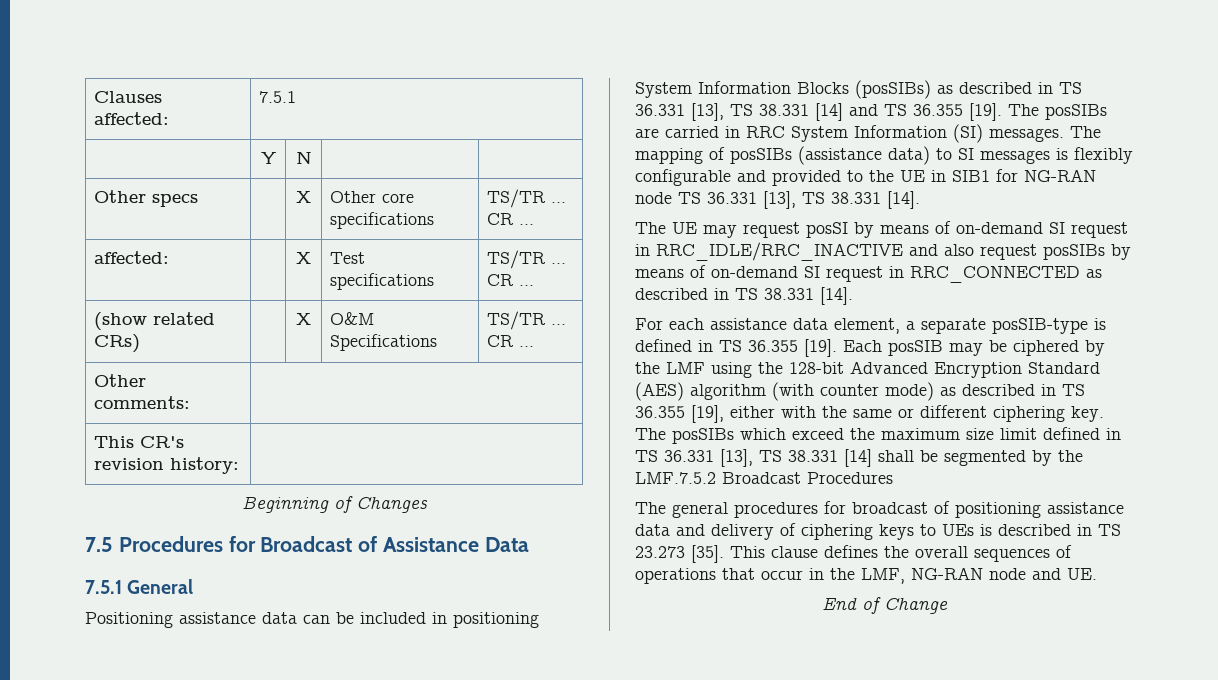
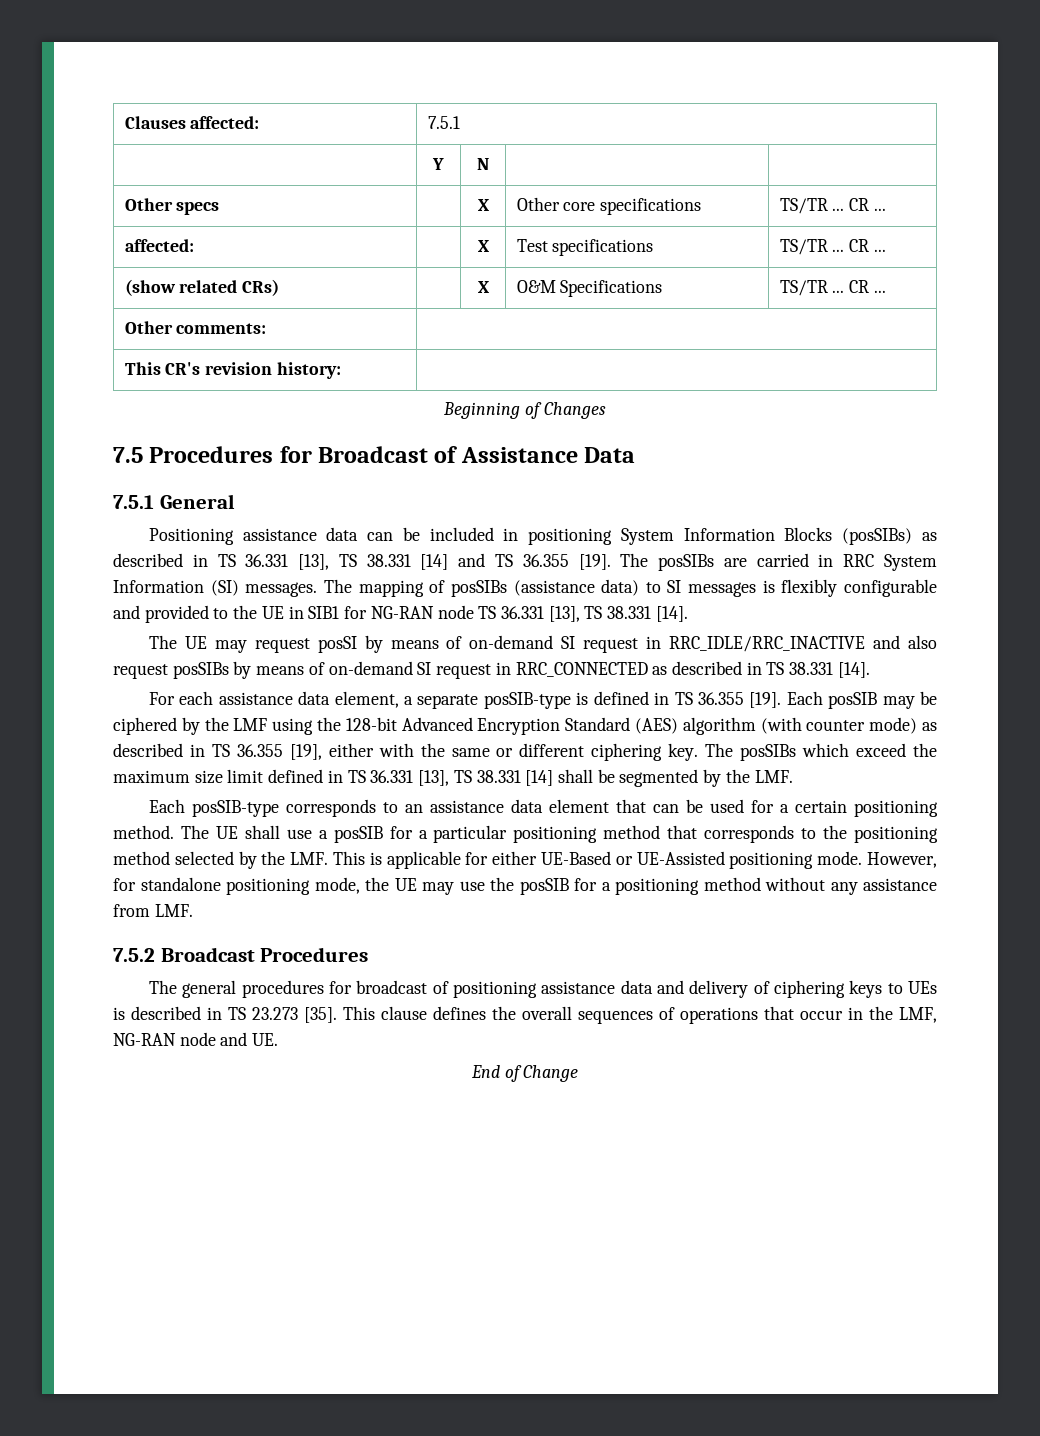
- The posSIBs which exceed the maximum size limit defined in TS 36.331 [13], TS 38.331 [14] shall be segmented by the LMF.7.5.2 Broadcast Procedures
+ The posSIBs which exceed the maximum size limit defined in TS 36.331 [13], TS 38.331 [14] shall be segmented by the LMF.
+ Each posSIB-type corresponds to an assistance data element that can be used for a certain positioning method. The UE shall use a posSIB for a particular positioning method that corresponds to the positioning method selected by the LMF. This is applicable for either UE-Based or UE-Assisted positioning mode. However, for standalone positioning mode, the UE may use the posSIB for a positioning method without any assistance from LMF.
+ 7.5.2 Broadcast Procedures

